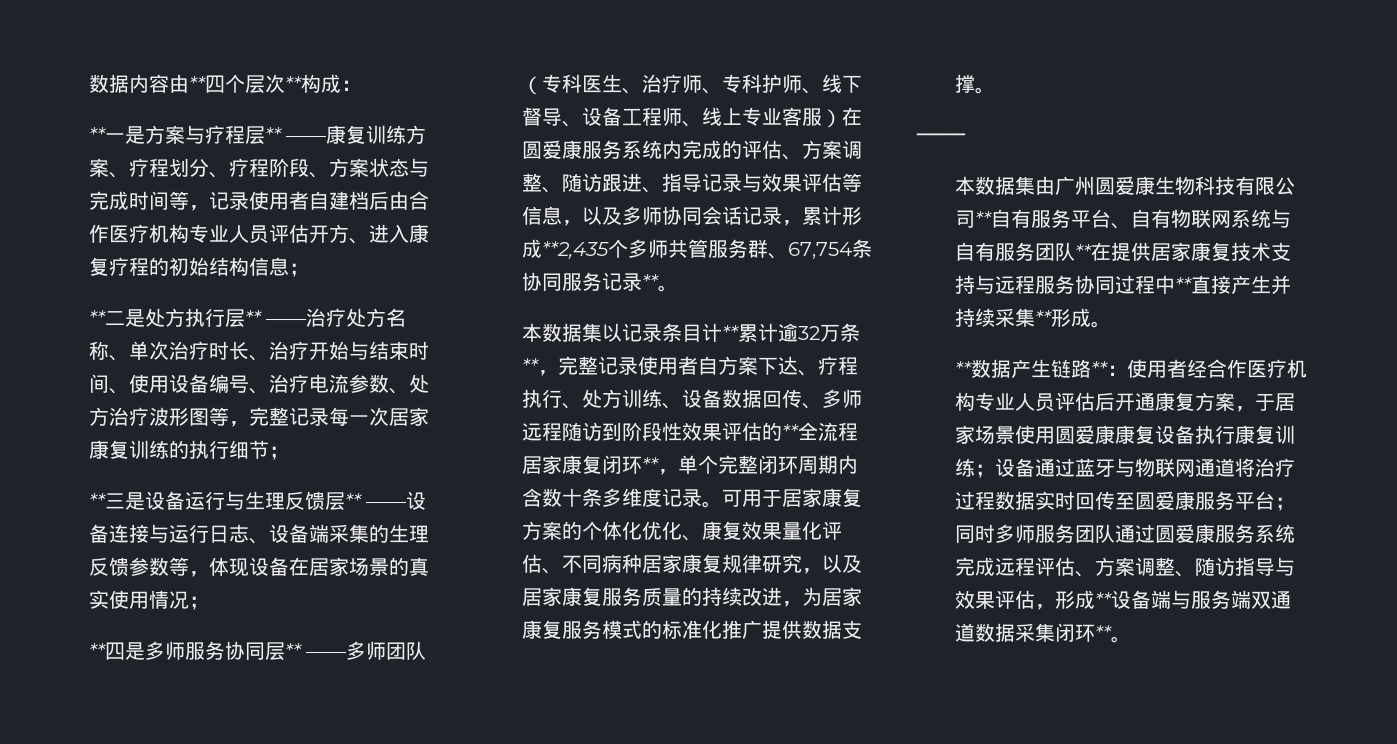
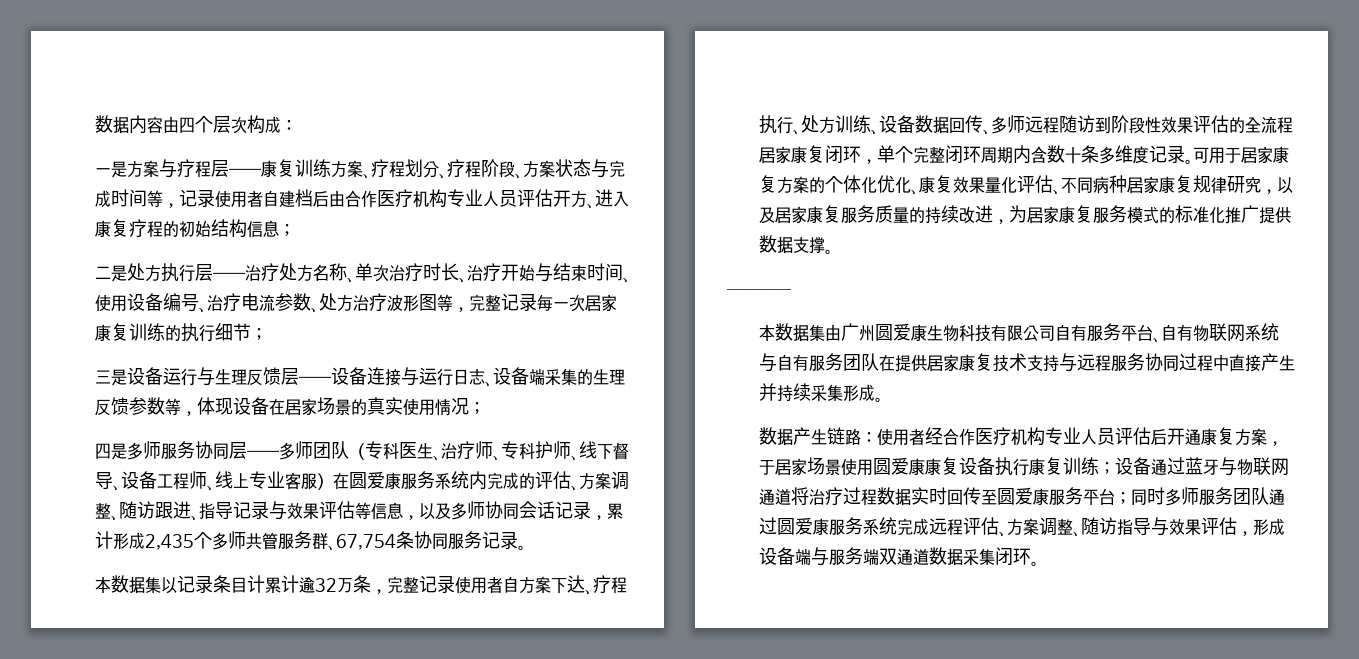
- 数据内容由**四个层次**构成：
+ 数据内容由四个层次构成：
- **一是方案与疗程层** ——康复训练方案、疗程划分、疗程阶段、方案状态与完成时间等，记录使用者自建档后由合作医疗机构专业人员评估开方、进入康复疗程的初始结构信息；
+ 一是方案与疗程层——康复训练方案、疗程划分、疗程阶段、方案状态与完成时间等，记录使用者自建档后由合作医疗机构专业人员评估开方、进入康复疗程的初始结构信息；
- **二是处方执行层** ——治疗处方名称、单次治疗时长、治疗开始与结束时间、使用设备编号、治疗电流参数、处方治疗波形图等，完整记录每一次居家康复训练的执行细节；
+ 二是处方执行层——治疗处方名称、单次治疗时长、治疗开始与结束时间、使用设备编号、治疗电流参数、处方治疗波形图等，完整记录每一次居家康复训练的执行细节；
- **三是设备运行与生理反馈层** ——设备连接与运行日志、设备端采集的生理反馈参数等，体现设备在居家场景的真实使用情况；
+ 三是设备运行与生理反馈层——设备连接与运行日志、设备端采集的生理反馈参数等，体现设备在居家场景的真实使用情况；
- **四是多师服务协同层** ——多师团队（专科医生、治疗师、专科护师、线下督导、设备工程师、线上专业客服）在圆爱康服务系统内完成的评估、方案调整、随访跟进、指导记录与效果评估等信息，以及多师协同会话记录，累计形成**2,435个多师共管服务群、67,754条协同服务记录**。
+ 四是多师服务协同层——多师团队（专科医生、治疗师、专科护师、线下督导、设备工程师、线上专业客服）在圆爱康服务系统内完成的评估、方案调整、随访跟进、指导记录与效果评估等信息，以及多师协同会话记录，累计形成2,435个多师共管服务群、67,754条协同服务记录。
- 本数据集以记录条目计**累计逾32万条**，完整记录使用者自方案下达、疗程执行、处方训练、设备数据回传、多师远程随访到阶段性效果评估的**全流程居家康复闭环**，单个完整闭环周期内含数十条多维度记录。
+ 本数据集以记录条目计累计逾32万条，完整记录使用者自方案下达、疗程执行、处方训练、设备数据回传、多师远程随访到阶段性效果评估的全流程居家康复闭环，单个完整闭环周期内含数十条多维度记录。
- 本数据集由广州圆爱康生物科技有限公司**自有服务平台、自有物联网系统与自有服务团队**在提供居家康复技术支持与远程服务协同过程中**直接产生并持续采集**形成。
+ 本数据集由广州圆爱康生物科技有限公司自有服务平台、自有物联网系统与自有服务团队在提供居家康复技术支持与远程服务协同过程中直接产生并持续采集形成。
- **数据产生链路**：
+ 数据产生链路：
- 同时多师服务团队通过圆爱康服务系统完成远程评估、方案调整、随访指导与效果评估，形成**设备端与服务端双通道数据采集闭环**。
+ 同时多师服务团队通过圆爱康服务系统完成远程评估、方案调整、随访指导与效果评估，形成设备端与服务端双通道数据采集闭环。

